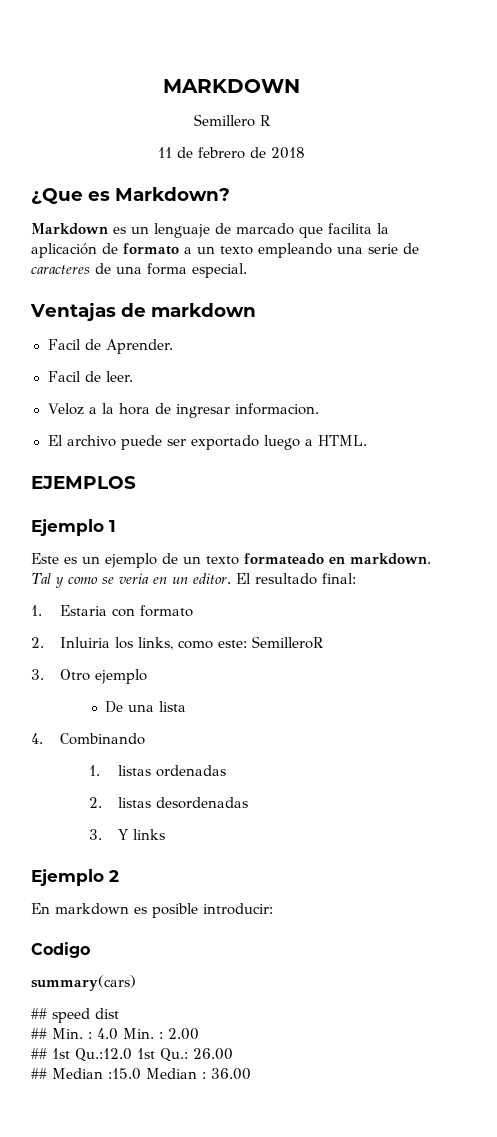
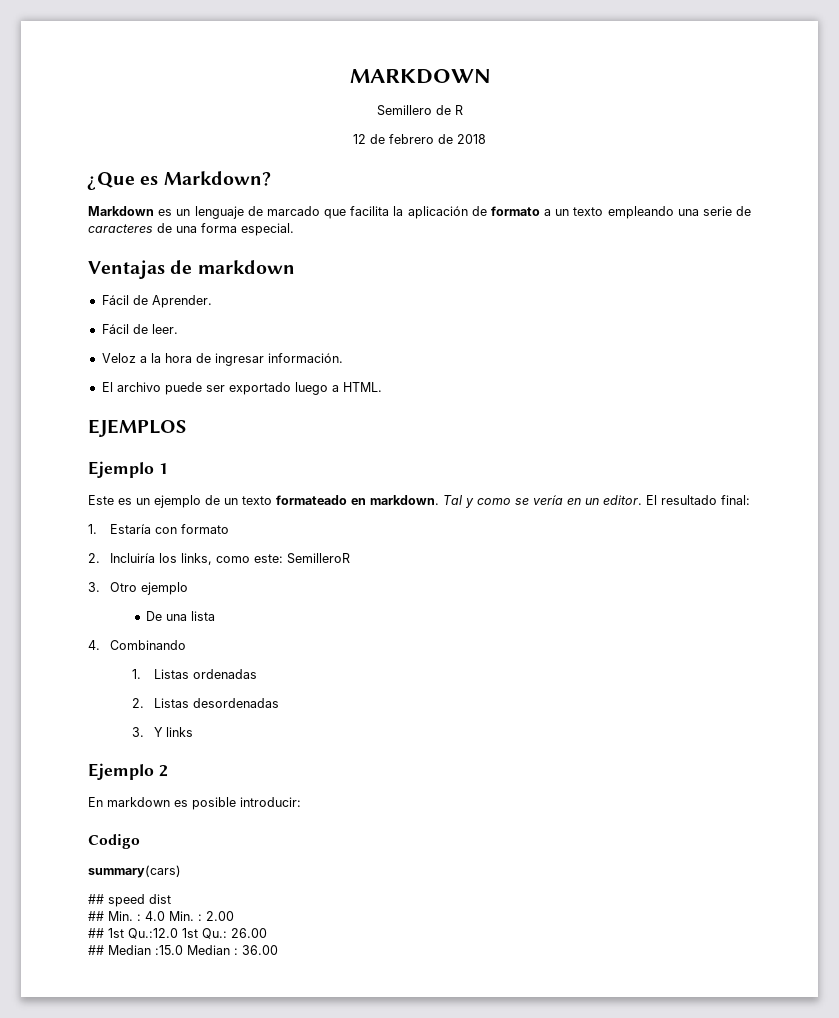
- Semillero R
+ Semillero de R
- 11 de febrero de 2018
+ 12 de febrero de 2018
- Facil de Aprender.
+ Fácil de Aprender.
- Facil de leer.
+ Fácil de leer.
- Veloz a la hora de ingresar informacion.
+ Veloz a la hora de ingresar información.
- Tal y como se veria en un editor.
+ Tal y como se vería en un editor.
- 1. Estaria con formato
+ 1. Estaría con formato
- 2. Inluiria los links, como este: SemilleroR
+ 2. Incluiría los links, como este: SemilleroR
- 1. listas ordenadas
+ 1. Listas ordenadas
- 2. listas desordenadas
+ 2. Listas desordenadas

